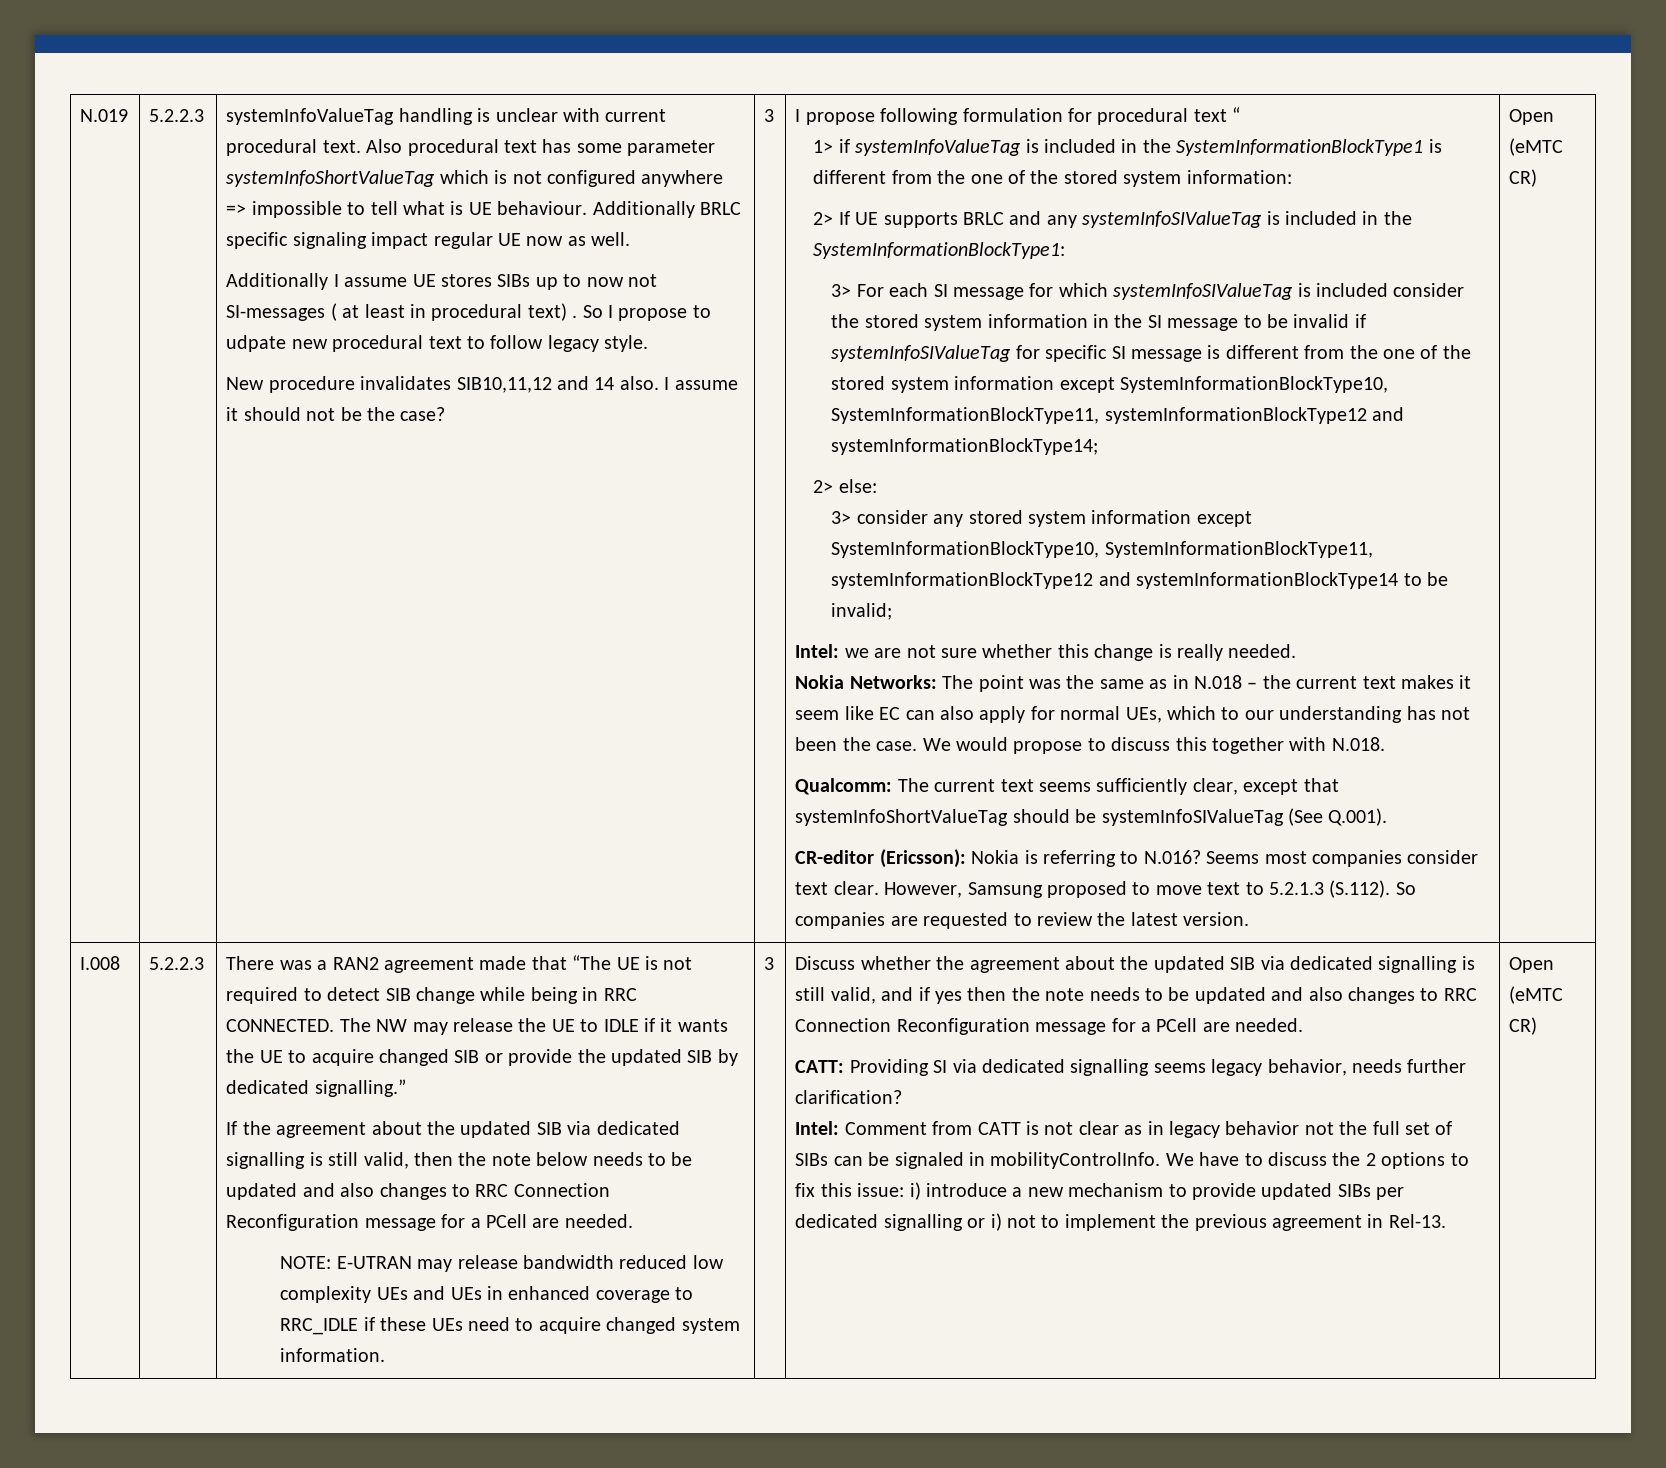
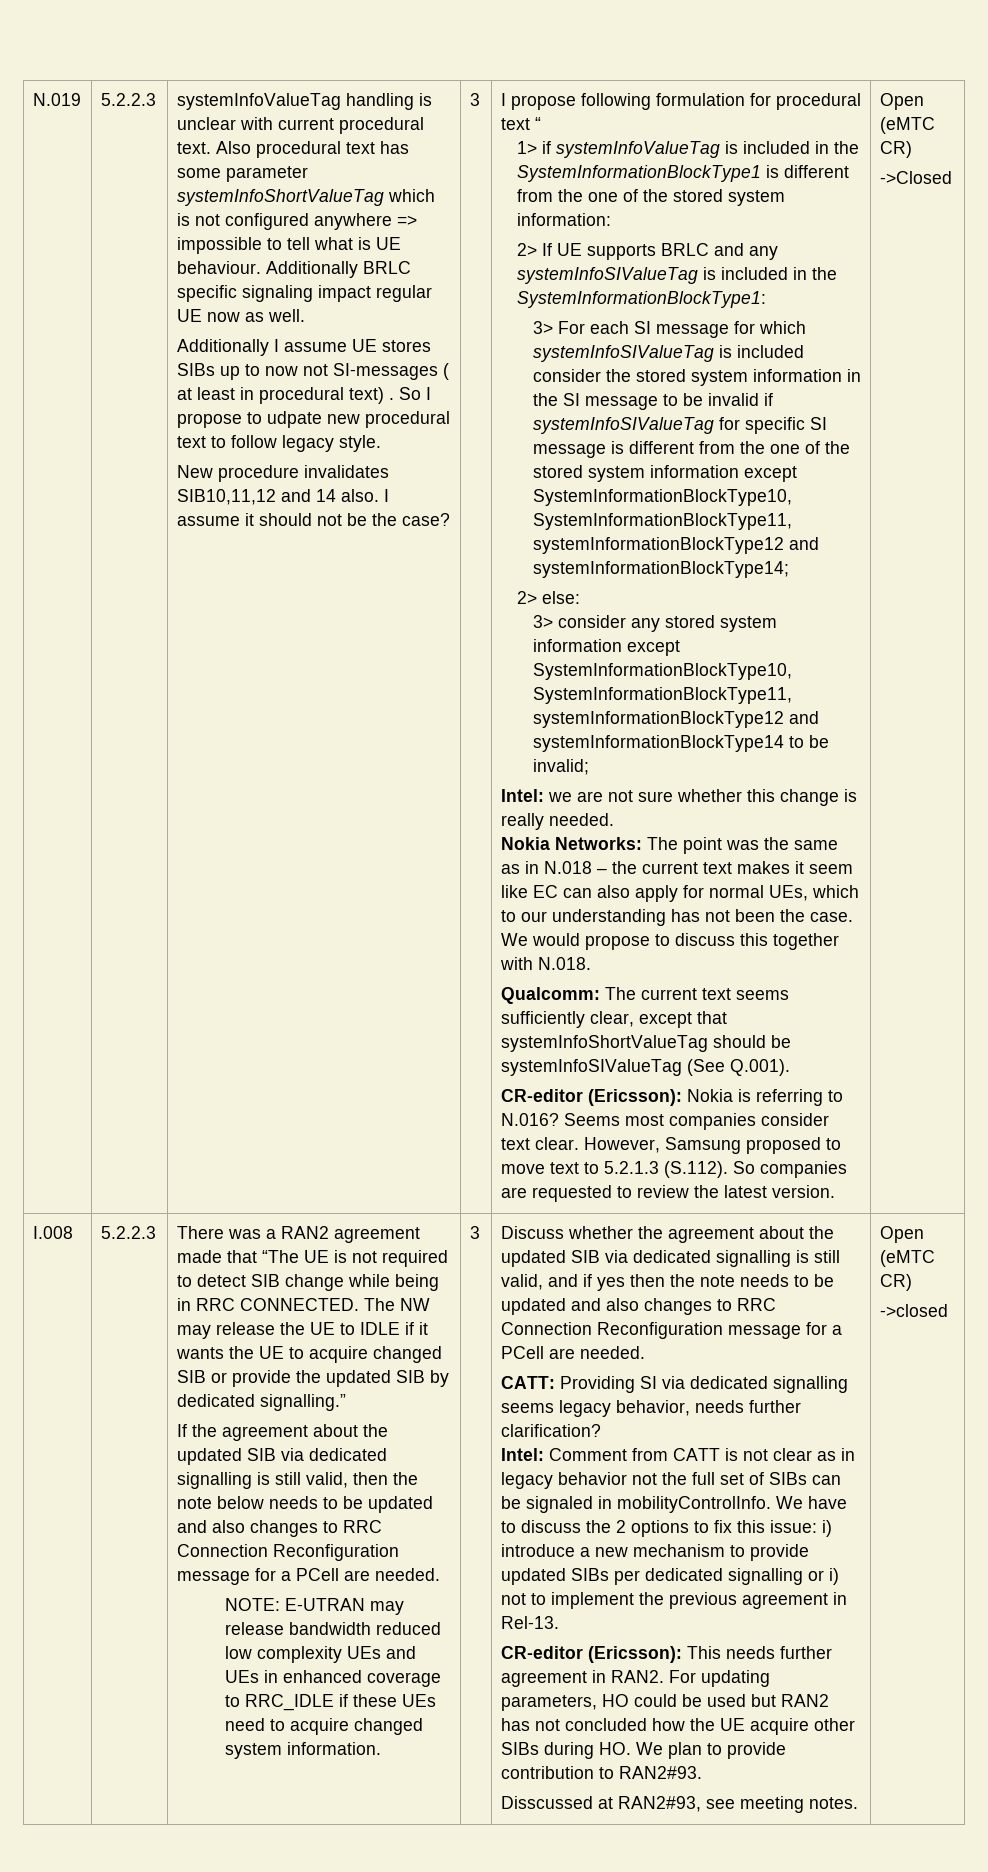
+ ->Closed
- We have to discuss the 2 options to fix this issue: i) introduce a new mechanism to provide updated SIBs per dedicated signalling or i) not to implement the previous agreement in Rel-13. | Open (eMTC CR)
+ We have to discuss the 2 options to fix this issue: i) introduce a new mechanism to provide updated SIBs per dedicated signalling or i) not to implement the previous agreement in Rel-13.
+ CR-editor (Ericsson): This needs further agreement in RAN2. For updating parameters, HO could be used but RAN2 has not concluded how the UE acquire other SIBs during HO. We plan to provide contribution to RAN2#93.
+ Disscussed at RAN2#93, see meeting notes. | Open (eMTC CR)
+ ->closed

